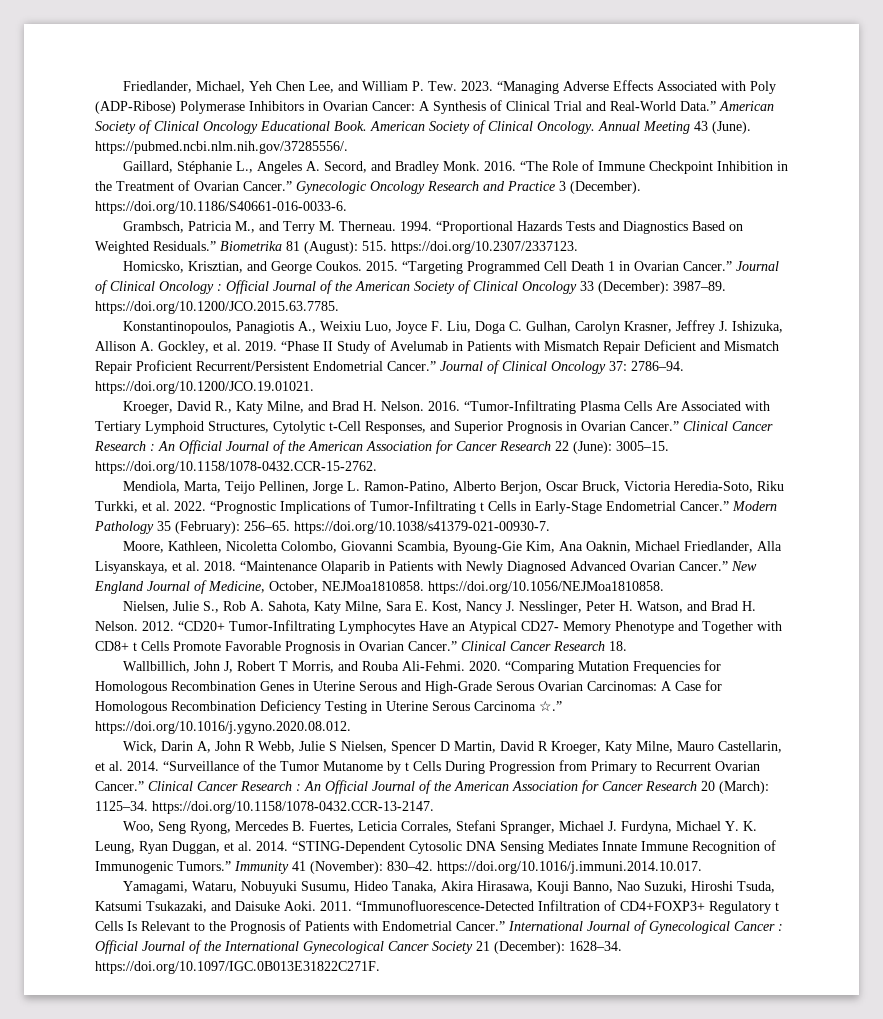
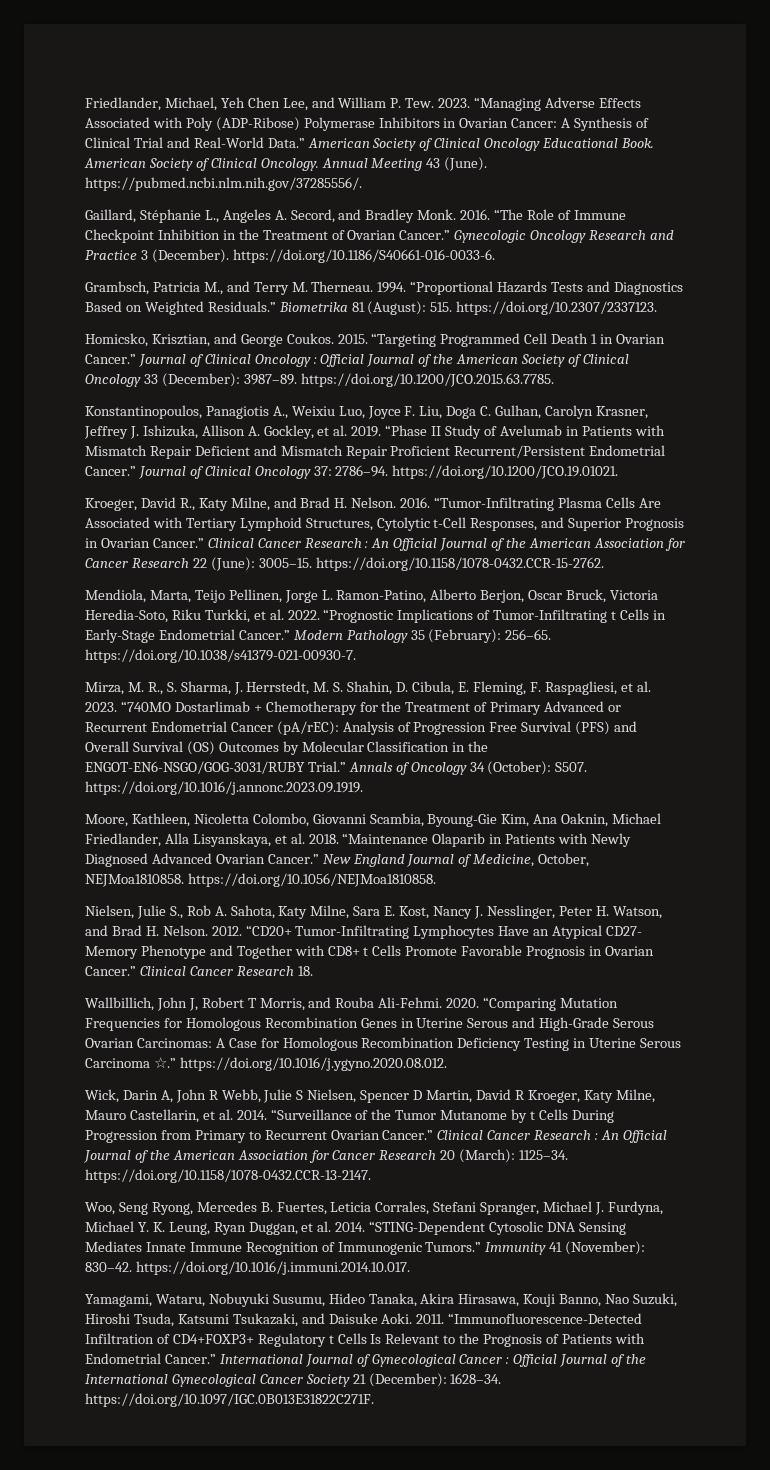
+ Mirza, M. R., S. Sharma, J. Herrstedt, M. S. Shahin, D. Cibula, E. Fleming, F. Raspagliesi, et al. 2023. “740MO Dostarlimab + Chemotherapy for the Treatment of Primary Advanced or Recurrent Endometrial Cancer (pA/rEC): Analysis of Progression Free Survival (PFS) and Overall Survival (OS) Outcomes by Molecular Classification in the ENGOT-EN6-NSGO/GOG-3031/RUBY Trial.” Annals of Oncology 34 (October): S507. https://doi.org/10.1016/j.annonc.2023.09.1919.

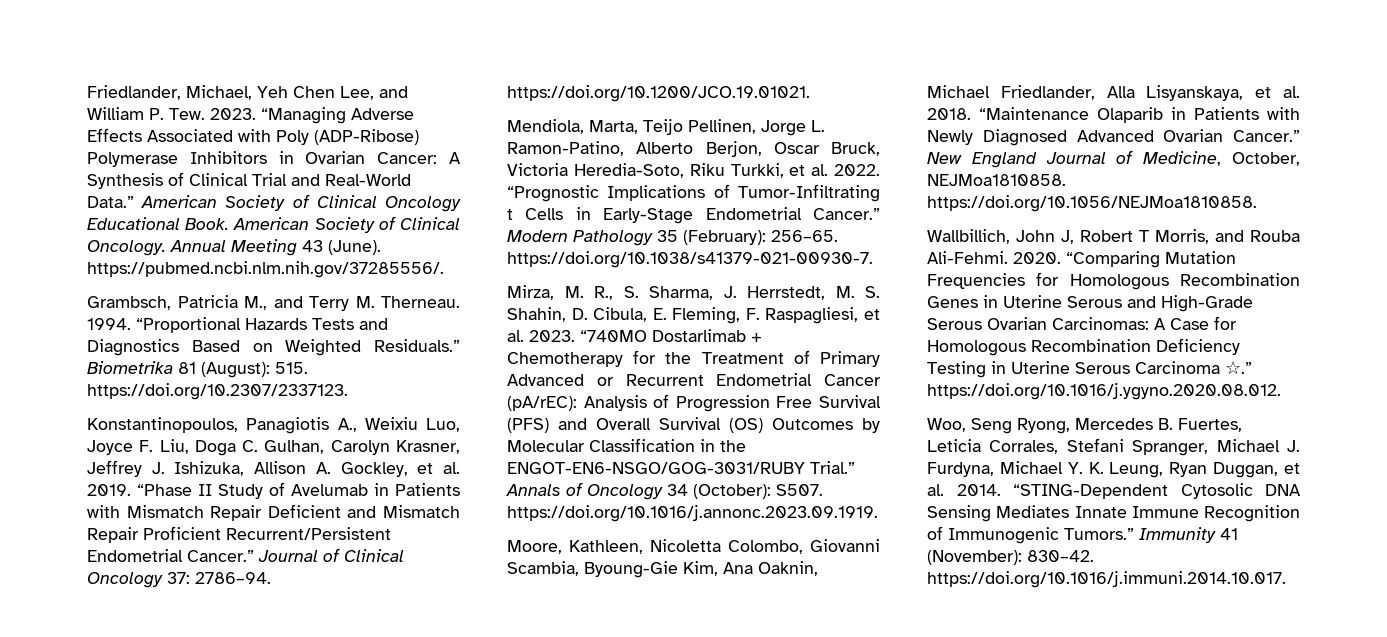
- Gaillard, Stéphanie L., Angeles A. Secord, and Bradley Monk. 2016. “The Role of Immune Checkpoint Inhibition in the Treatment of Ovarian Cancer.” Gynecologic Oncology Research and Practice 3 (December). https://doi.org/10.1186/S40661-016-0033-6.
- Homicsko, Krisztian, and George Coukos. 2015. “Targeting Programmed Cell Death 1 in Ovarian Cancer.” Journal of Clinical Oncology : Official Journal of the American Society of Clinical Oncology 33 (December): 3987–89. https://doi.org/10.1200/JCO.2015.63.7785.
- Kroeger, David R., Katy Milne, and Brad H. Nelson. 2016. “Tumor-Infiltrating Plasma Cells Are Associated with Tertiary Lymphoid Structures, Cytolytic t-Cell Responses, and Superior Prognosis in Ovarian Cancer.” Clinical Cancer Research : An Official Journal of the American Association for Cancer Research 22 (June): 3005–15. https://doi.org/10.1158/1078-0432.CCR-15-2762.
- Nielsen, Julie S., Rob A. Sahota, Katy Milne, Sara E. Kost, Nancy J. Nesslinger, Peter H. Watson, and Brad H. Nelson. 2012. “CD20+ Tumor-Infiltrating Lymphocytes Have an Atypical CD27- Memory Phenotype and Together with CD8+ t Cells Promote Favorable Prognosis in Ovarian Cancer.” Clinical Cancer Research 18.
- Wick, Darin A, John R Webb, Julie S Nielsen, Spencer D Martin, David R Kroeger, Katy Milne, Mauro Castellarin, et al. 2014. “Surveillance of the Tumor Mutanome by t Cells During Progression from Primary to Recurrent Ovarian Cancer.” Clinical Cancer Research : An Official Journal of the American Association for Cancer Research 20 (March): 1125–34. https://doi.org/10.1158/1078-0432.CCR-13-2147.
- Yamagami, Wataru, Nobuyuki Susumu, Hideo Tanaka, Akira Hirasawa, Kouji Banno, Nao Suzuki, Hiroshi Tsuda, Katsumi Tsukazaki, and Daisuke Aoki. 2011. “Immunofluorescence-Detected Infiltration of CD4+FOXP3+ Regulatory t Cells Is Relevant to the Prognosis of Patients with Endometrial Cancer.” International Journal of Gynecological Cancer : Official Journal of the International Gynecological Cancer Society 21 (December): 1628–34. https://doi.org/10.1097/IGC.0B013E31822C271F.

